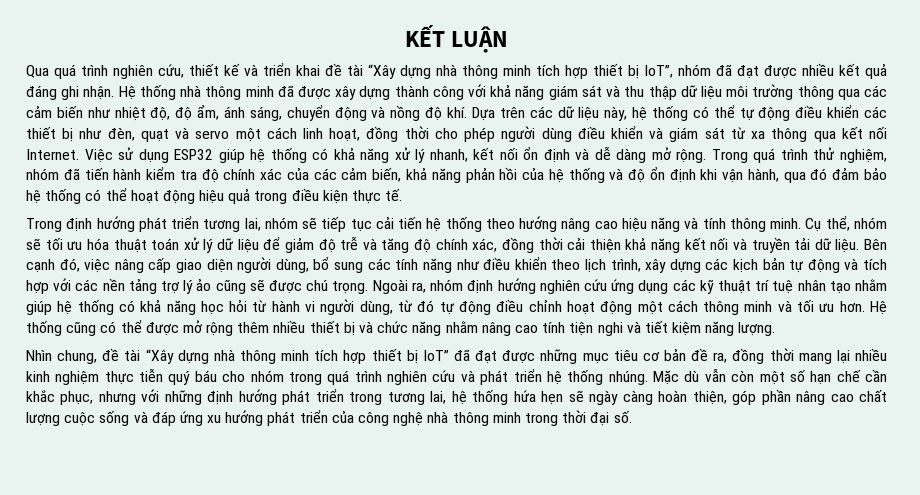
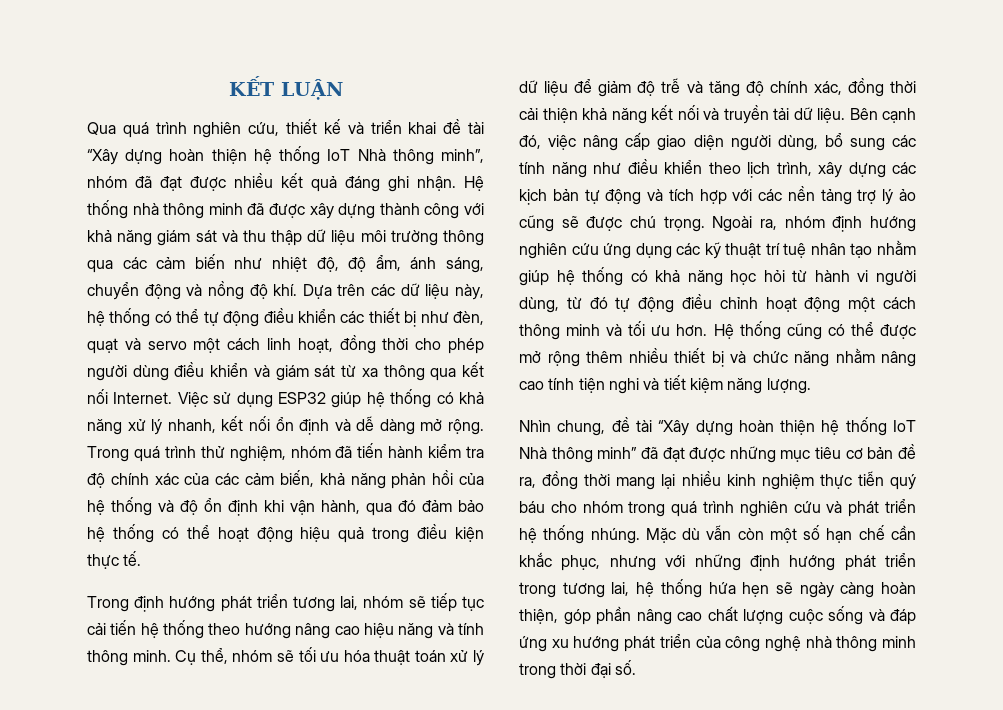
- Qua quá trình nghiên cứu, thiết kế và triển khai đề tài “Xây dựng nhà thông minh tích hợp thiết bị IoT”, nhóm đã đạt được nhiều kết quả đáng ghi nhận.
+ Qua quá trình nghiên cứu, thiết kế và triển khai đề tài “Xây dựng hoàn thiện hệ thống IoT Nhà thông minh”, nhóm đã đạt được nhiều kết quả đáng ghi nhận.
- Nhìn chung, đề tài “Xây dựng nhà thông minh tích hợp thiết bị IoT” đã đạt được những mục tiêu cơ bản đề ra, đồng thời mang lại nhiều kinh nghiệm thực tiễn quý báu cho nhóm trong quá trình nghiên cứu và phát triển hệ thống nhúng.
+ Nhìn chung, đề tài “Xây dựng hoàn thiện hệ thống IoT Nhà thông minh” đã đạt được những mục tiêu cơ bản đề ra, đồng thời mang lại nhiều kinh nghiệm thực tiễn quý báu cho nhóm trong quá trình nghiên cứu và phát triển hệ thống nhúng.

